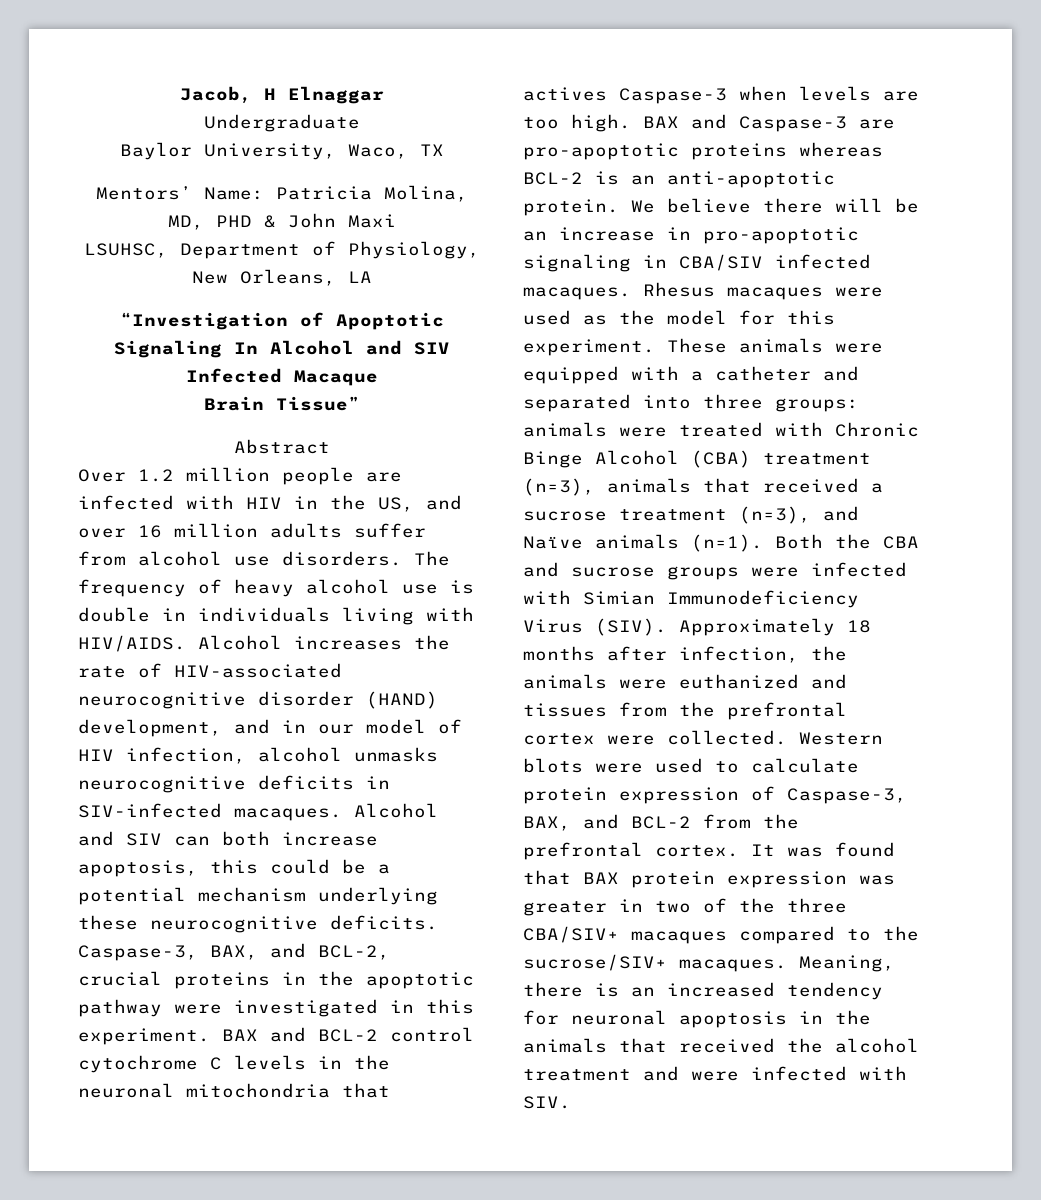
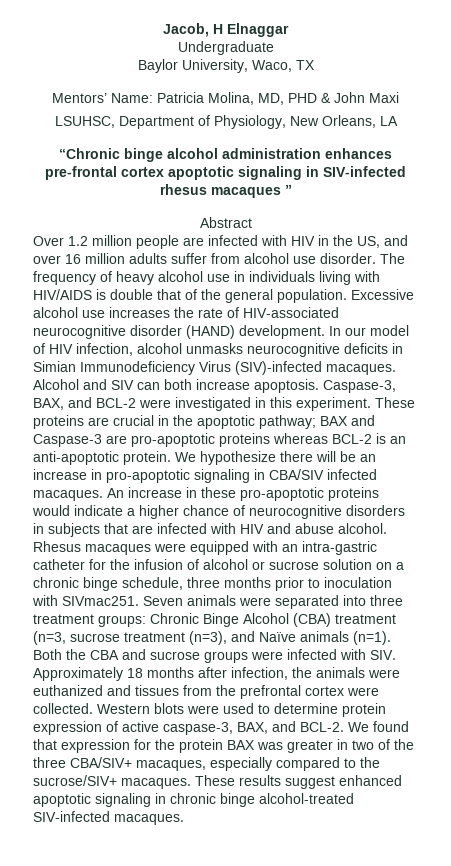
- “Investigation of Apoptotic Signaling In Alcohol and SIV Infected Macaque
- Brain Tissue”
+ “Chronic binge alcohol administration enhances pre-frontal cortex apoptotic signaling in SIV-infected rhesus macaques ”
- Over 1.2 million people are infected with HIV in the US, and over 16 million adults suffer from alcohol use disorders.
+ Over 1.2 million people are infected with HIV in the US, and over 16 million adults suffer from alcohol use disorder.
- The frequency of heavy alcohol use is double in individuals living with HIV/AIDS. Alcohol increases the rate of HIV-associated neurocognitive disorder (HAND) development, and in our model of HIV infection, alcohol unmasks neurocognitive deficits in SIV-infected macaques.
+ The frequency of heavy alcohol use in individuals living with HIV/AIDS is double that of the general population. Excessive alcohol use increases the rate of HIV-associated neurocognitive disorder (HAND) development. In our model of HIV infection, alcohol unmasks neurocognitive deficits in Simian Immunodeficiency Virus (SIV)-infected macaques.
- Alcohol and SIV can both increase apoptosis, this could be a potential mechanism underlying these neurocognitive deficits. Caspase-3, BAX, and BCL-2, crucial proteins in the apoptotic pathway were investigated in this experiment.
+ Alcohol and SIV can both increase apoptosis. Caspase-3, BAX, and BCL-2 were investigated in this experiment.
- BAX and BCL-2 control cytochrome C levels in the neuronal mitochondria that actives Caspase-3 when levels are too high. BAX and Caspase-3 are pro-apoptotic proteins whereas BCL-2 is an anti-apoptotic protein.
+ These proteins are crucial in the apoptotic pathway; BAX and Caspase-3 are pro-apoptotic proteins whereas BCL-2 is an anti-apoptotic protein.
- We believe there will be an increase in pro-apoptotic signaling in CBA/SIV infected macaques.
+ We hypothesize there will be an increase in pro-apoptotic signaling in CBA/SIV infected macaques.
- Rhesus macaques were used as the model for this experiment. These animals were equipped with a catheter and separated into three groups: animals were treated with Chronic Binge Alcohol (CBA) treatment (n=3), animals that received a sucrose treatment (n=3), and Naïve animals (n=1).
+ An increase in these pro-apoptotic proteins would indicate a higher chance of neurocognitive disorders in subjects that are infected with HIV and abuse alcohol. Rhesus macaques were equipped with an intra-gastric catheter for the infusion of alcohol or sucrose solution on a chronic binge schedule, three months prior to inoculation with SIVmac251. Seven animals were separated into three treatment groups: Chronic Binge Alcohol (CBA) treatment (n=3, sucrose treatment (n=3), and Naïve animals (n=1).
- Both the CBA and sucrose groups were infected with Simian Immunodeficiency Virus (SIV). Approximately 18 months after infection, the animals were euthanized and tissues from the prefrontal cortex were collected.
+ Both the CBA and sucrose groups were infected with SIV. Approximately 18 months after infection, the animals were euthanized and tissues from the prefrontal cortex were collected.
- Western blots were used to calculate protein expression of Caspase-3, BAX, and BCL-2 from the prefrontal cortex. It was found that BAX protein expression was greater in two of the three CBA/SIV+ macaques compared to the sucrose/SIV+ macaques.
+ Western blots were used to determine protein expression of active caspase-3, BAX, and BCL-2. We found that expression for the protein BAX was greater in two of the three CBA/SIV+ macaques, especially compared to the sucrose/SIV+ macaques.
- Meaning, there is an increased tendency for neuronal apoptosis in the animals that received the alcohol treatment and were infected with SIV.
+ These results suggest enhanced apoptotic signaling in chronic binge alcohol-treated SIV-infected macaques.

